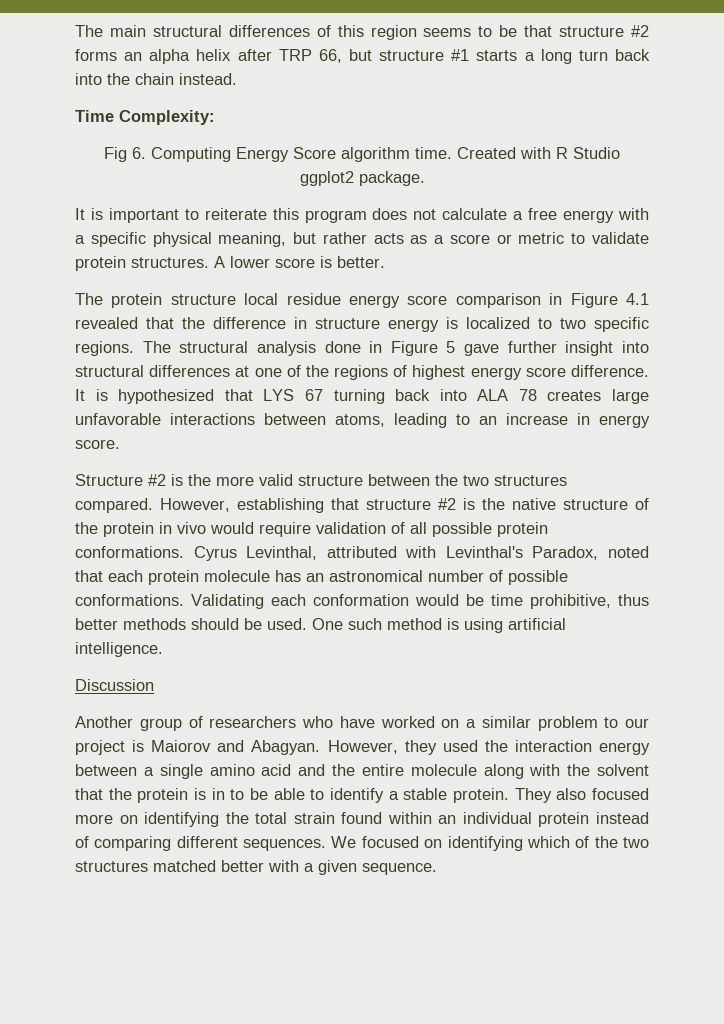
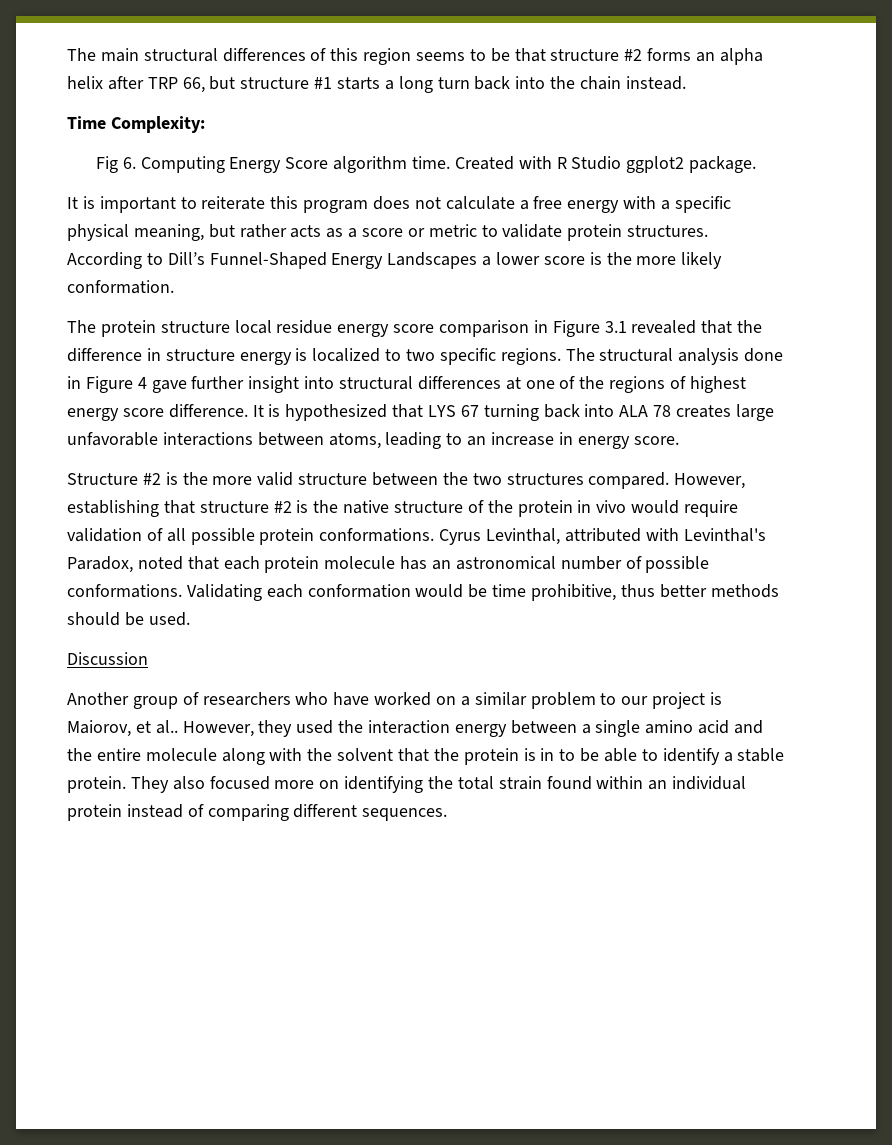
- A lower score is better.
+ According to Dill’s Funnel-Shaped Energy Landscapes a lower score is the more likely conformation.
- The protein structure local residue energy score comparison in Figure 4.1 revealed that the difference in structure energy is localized to two specific regions.
+ The protein structure local residue energy score comparison in Figure 3.1 revealed that the difference in structure energy is localized to two specific regions.
- The structural analysis done in Figure 5 gave further insight into structural differences at one of the regions of highest energy score difference.
+ The structural analysis done in Figure 4 gave further insight into structural differences at one of the regions of highest energy score difference.
- One such method is using artificial intelligence.
- Another group of researchers who have worked on a similar problem to our project is Maiorov and Abagyan.
+ Another group of researchers who have worked on a similar problem to our project is Maiorov, et al..
- We focused on identifying which of the two structures matched better with a given sequence.

